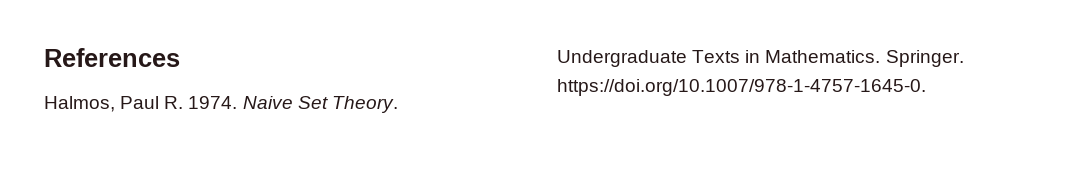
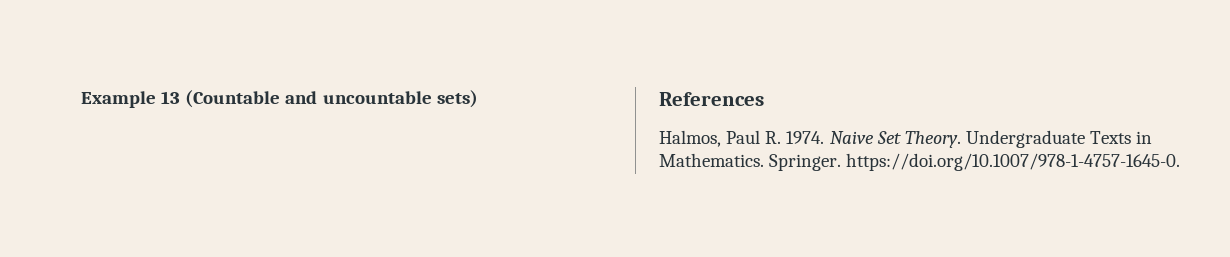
+ Example 13 (Countable and uncountable sets)

